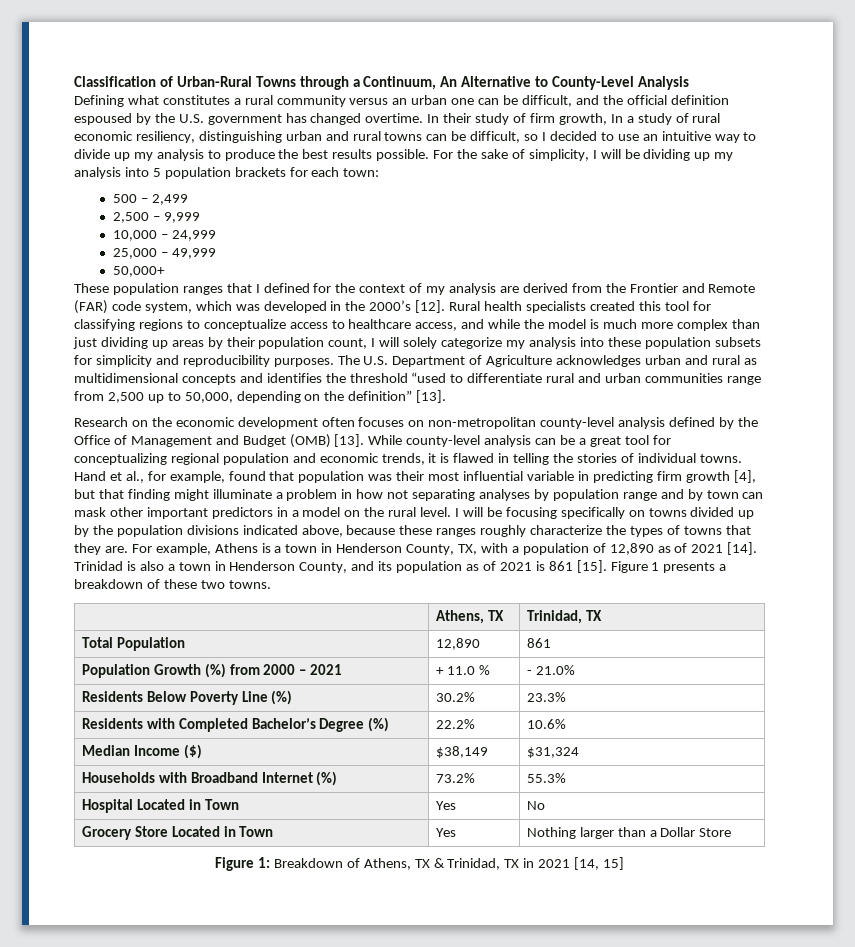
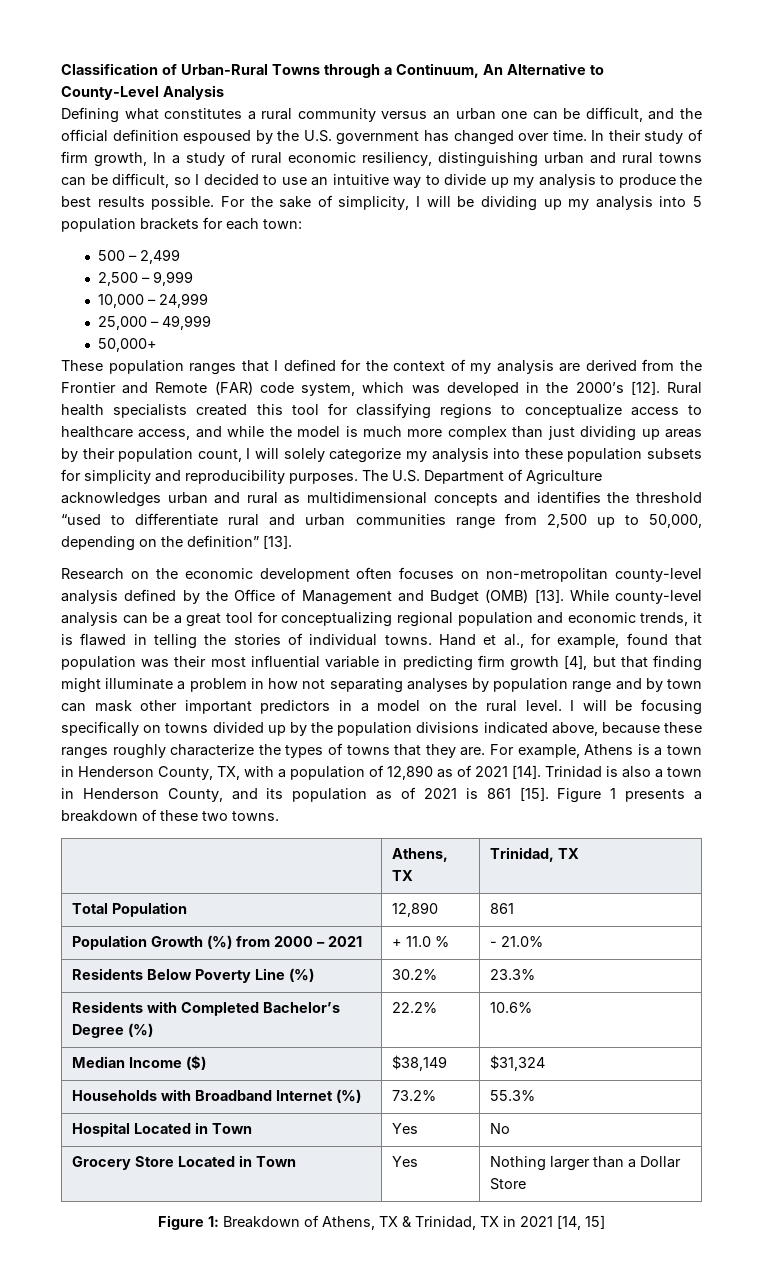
- Defining what constitutes a rural community versus an urban one can be difficult, and the official definition espoused by the U.S. government has changed overtime.
+ Defining what constitutes a rural community versus an urban one can be difficult, and the official definition espoused by the U.S. government has changed over time.

